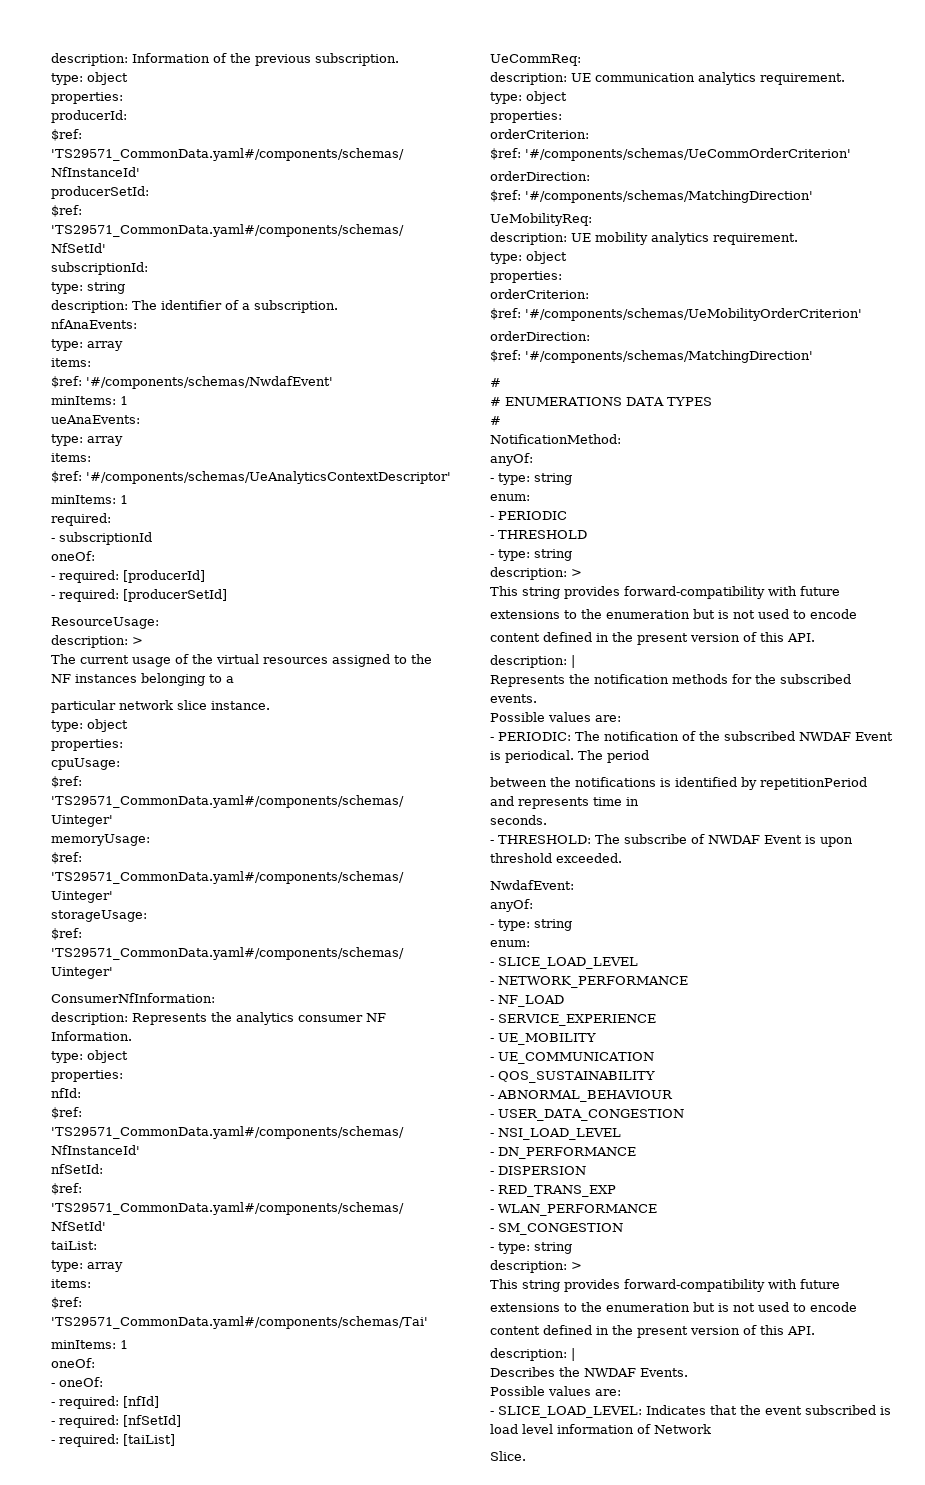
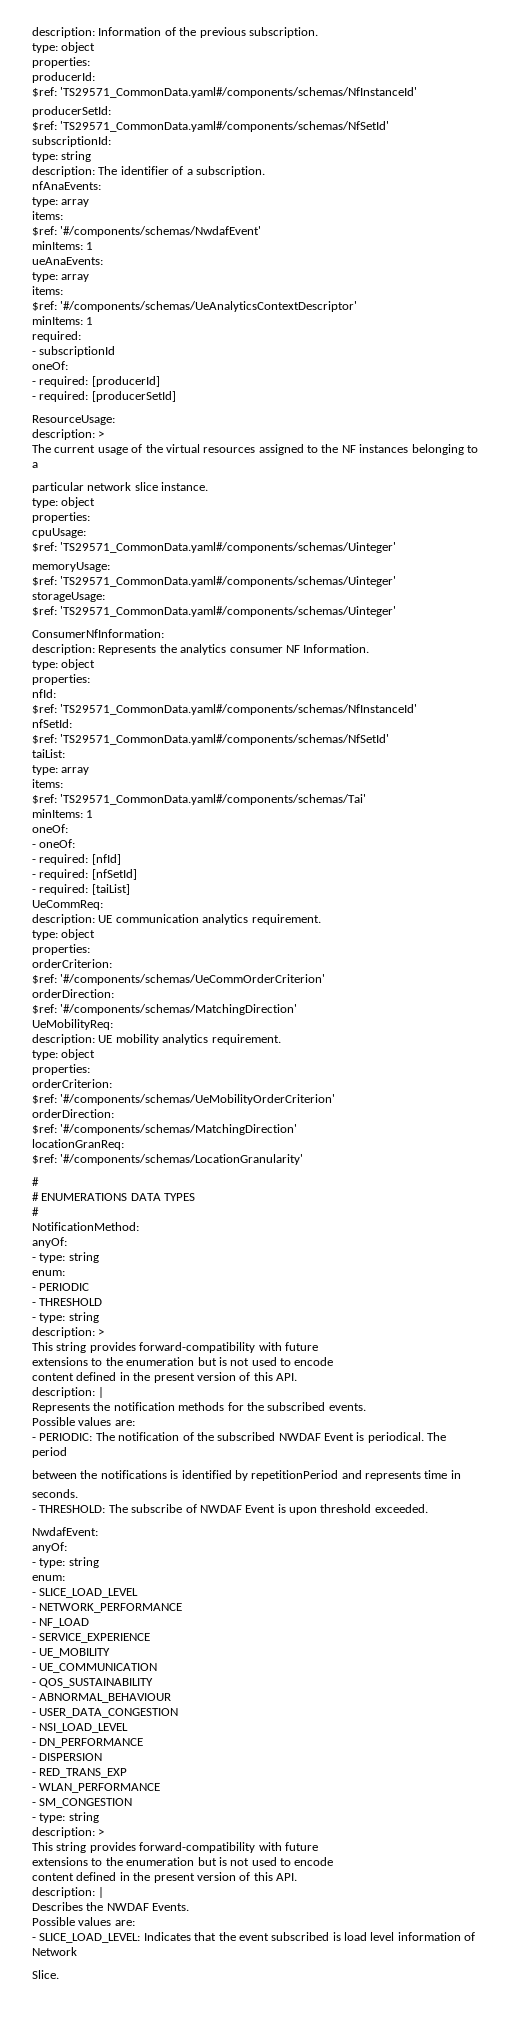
+ locationGranReq:
+ $ref: '#/components/schemas/LocationGranularity'

